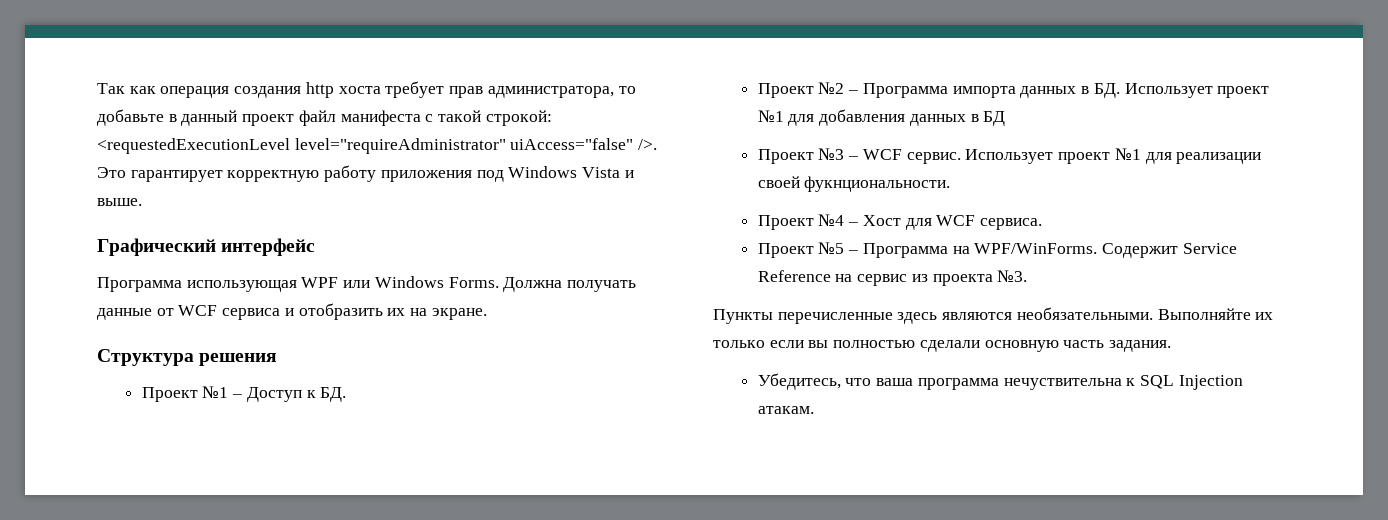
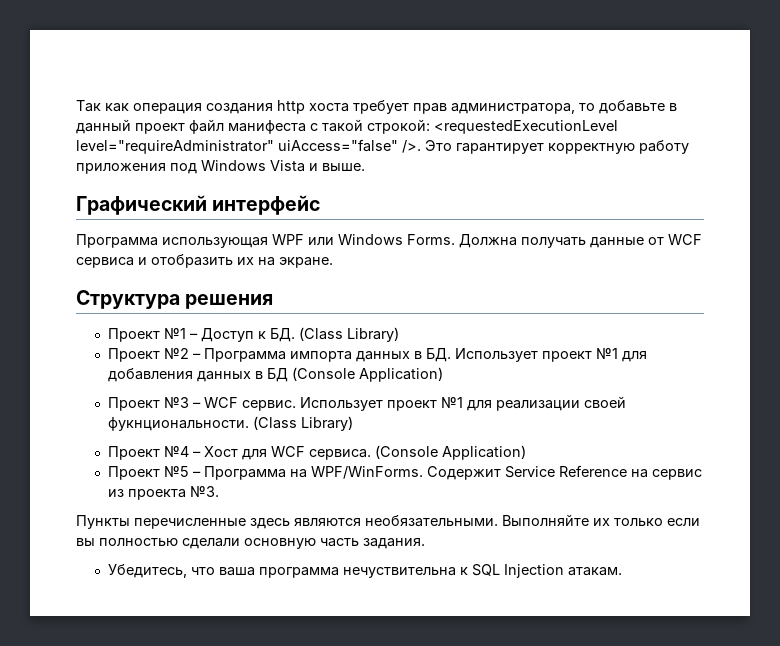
- Проект №1 – Доступ к БД.
+ Проект №1 – Доступ к БД. (Class Library)
- Проект №2 – Программа импорта данных в БД. Использует проект №1 для добавления данных в БД
+ Проект №2 – Программа импорта данных в БД. Использует проект №1 для добавления данных в БД (Console Application)
- Использует проект №1 для реализации своей фукнциональности.
+ Использует проект №1 для реализации своей фукнциональности. (Class Library)
- Проект №4 – Хост для WCF сервиса.
+ Проект №4 – Хост для WCF сервиса. (Console Application)

